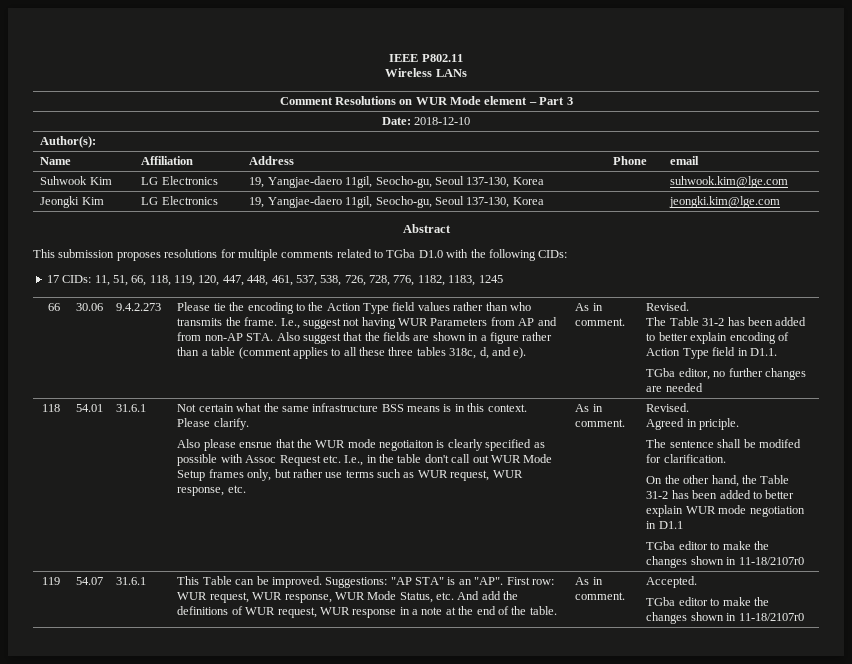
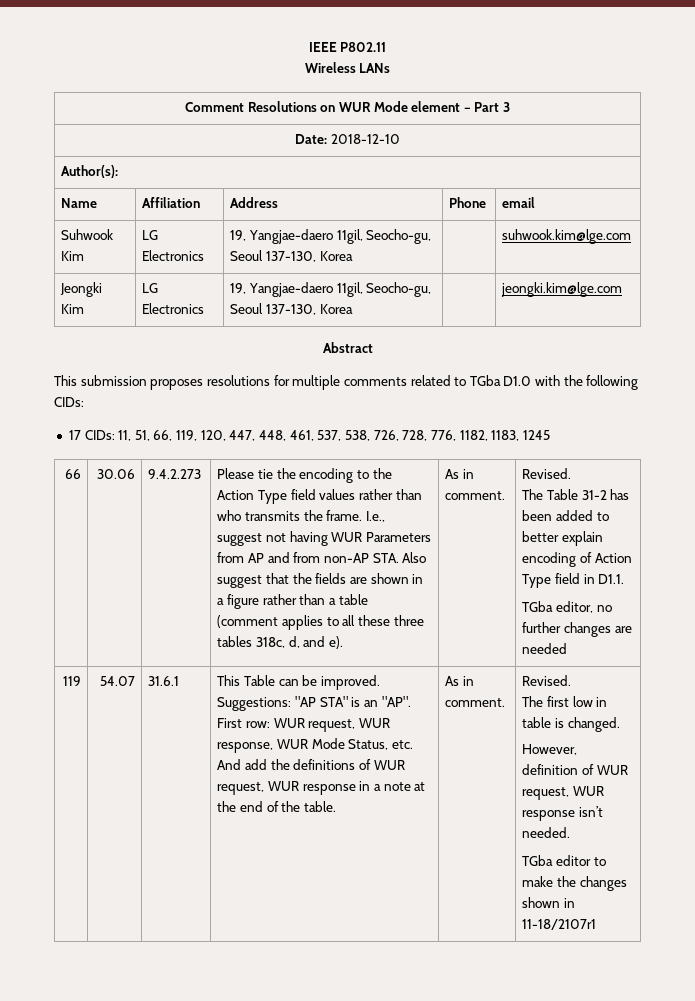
- 17 CIDs: 11, 51, 66, 118, 119, 120, 447, 448, 461, 537, 538, 726, 728, 776, 1182, 1183, 1245
+ 17 CIDs: 11, 51, 66, 119, 120, 447, 448, 461, 537, 538, 726, 728, 776, 1182, 1183, 1245
- 118 | 54.01 | 31.6.1 | Not certain what the same infrastructure BSS means is in this context. Please clarify.
- Also please ensrue that the WUR mode negotiaiton is clearly specified as possible with Assoc Request etc. I.e., in the table don't call out WUR Mode Setup frames only, but rather use terms such as WUR request, WUR response, etc. | As in comment. | Revised.
- Agreed in priciple.
- The sentence shall be modifed for clarification.
- On the other hand, the Table 31-2 has been added to better explain WUR mode negotiation in D1.1
- TGba editor to make the changes shown in 11-18/2107r0
- Suggestions: "AP STA" is an "AP". First row: WUR request, WUR response, WUR Mode Status, etc. And add the definitions of WUR request, WUR response in a note at the end of the table. | As in comment. | Accepted.
- TGba editor to make the changes shown in 11-18/2107r0
+ Suggestions: "AP STA" is an "AP". First row: WUR request, WUR response, WUR Mode Status, etc. And add the definitions of WUR request, WUR response in a note at the end of the table. | As in comment. | Revised.
+ The first low in table is changed.
+ However, definition of WUR request, WUR response isn’t needed.
+ TGba editor to make the changes shown in 11-18/2107r1

